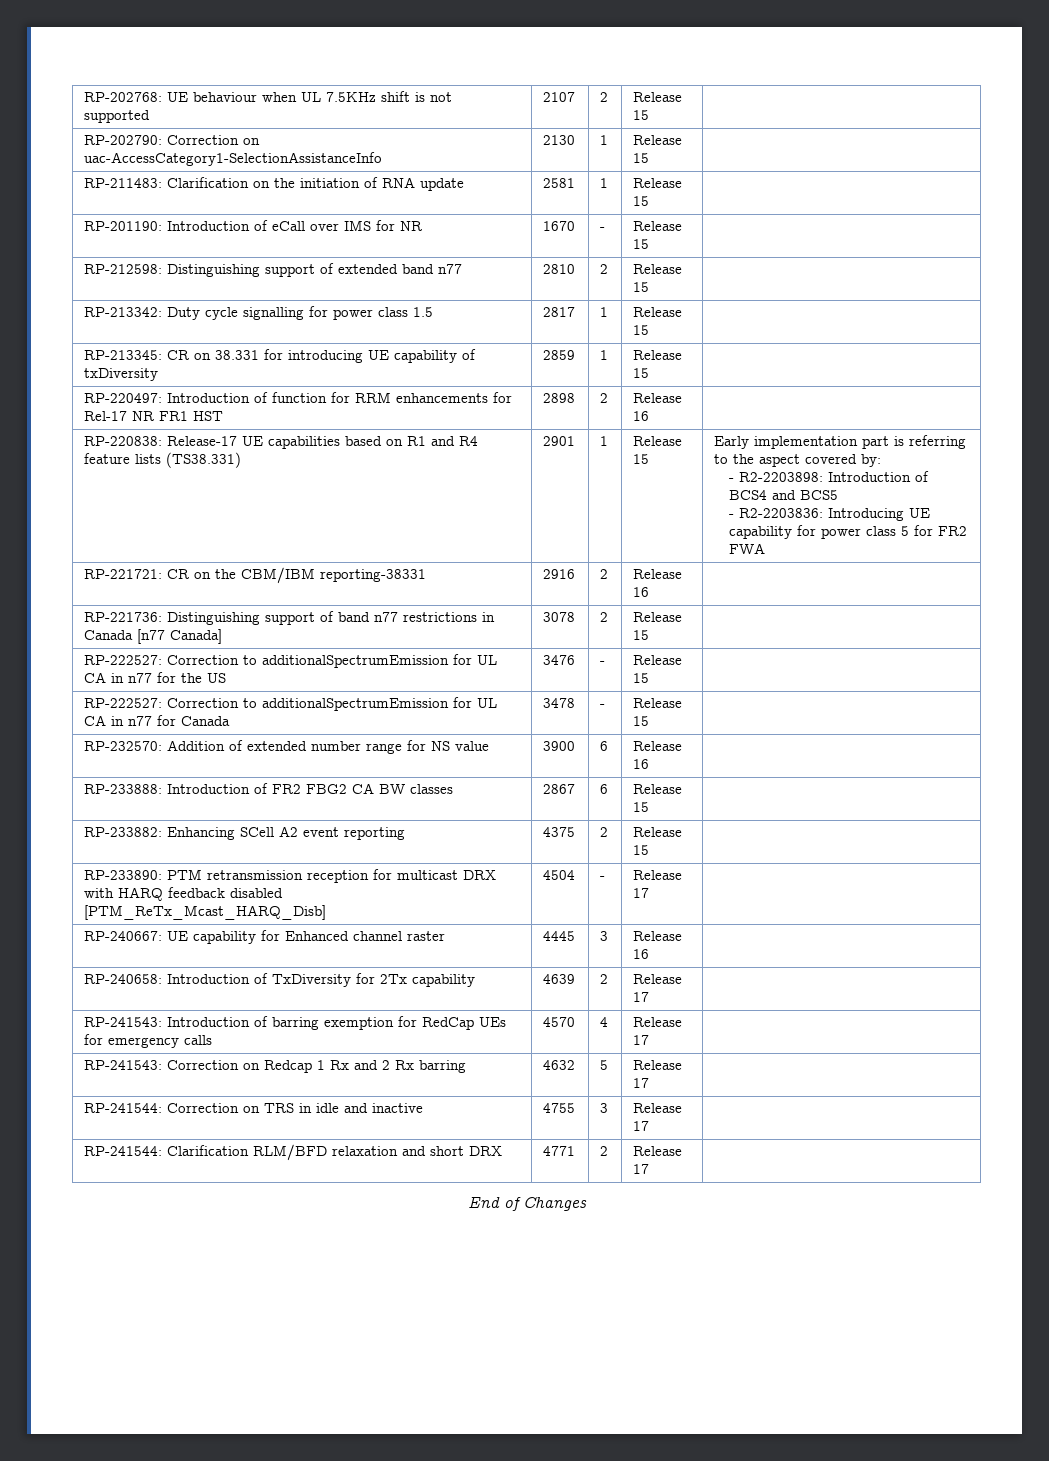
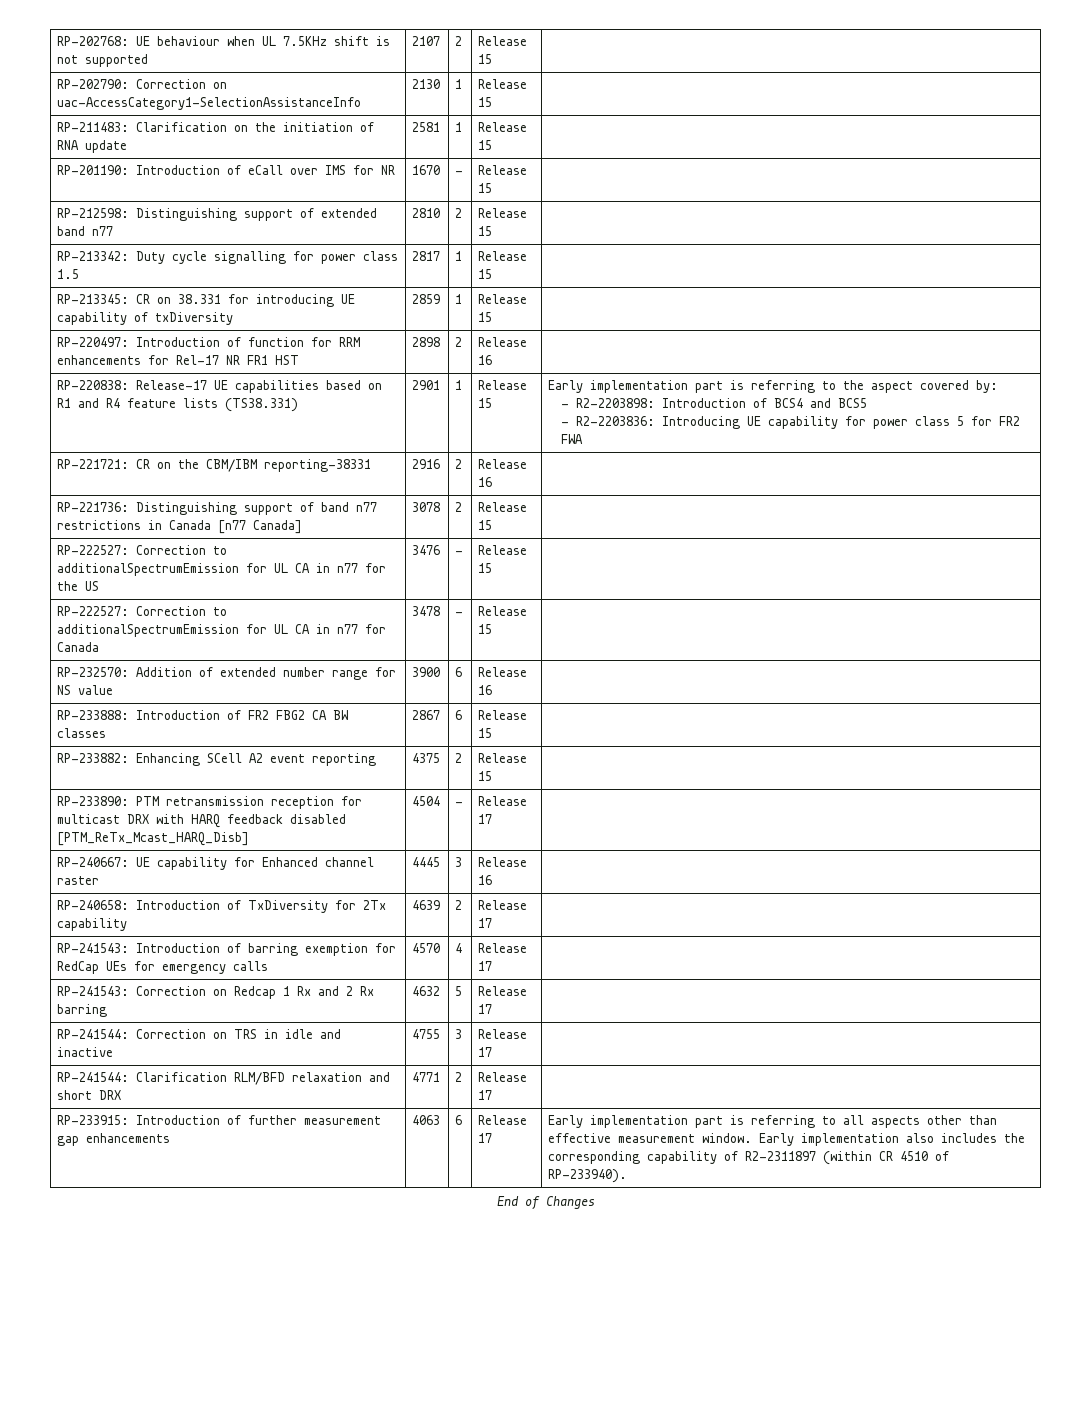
+ RP-233915: Introduction of further measurement gap enhancements | 4063 | 6 | Release 17 | Early implementation part is referring to all aspects other than effective measurement window. Early implementation also includes the corresponding capability of R2-2311897 (within CR 4510 of RP-233940).

